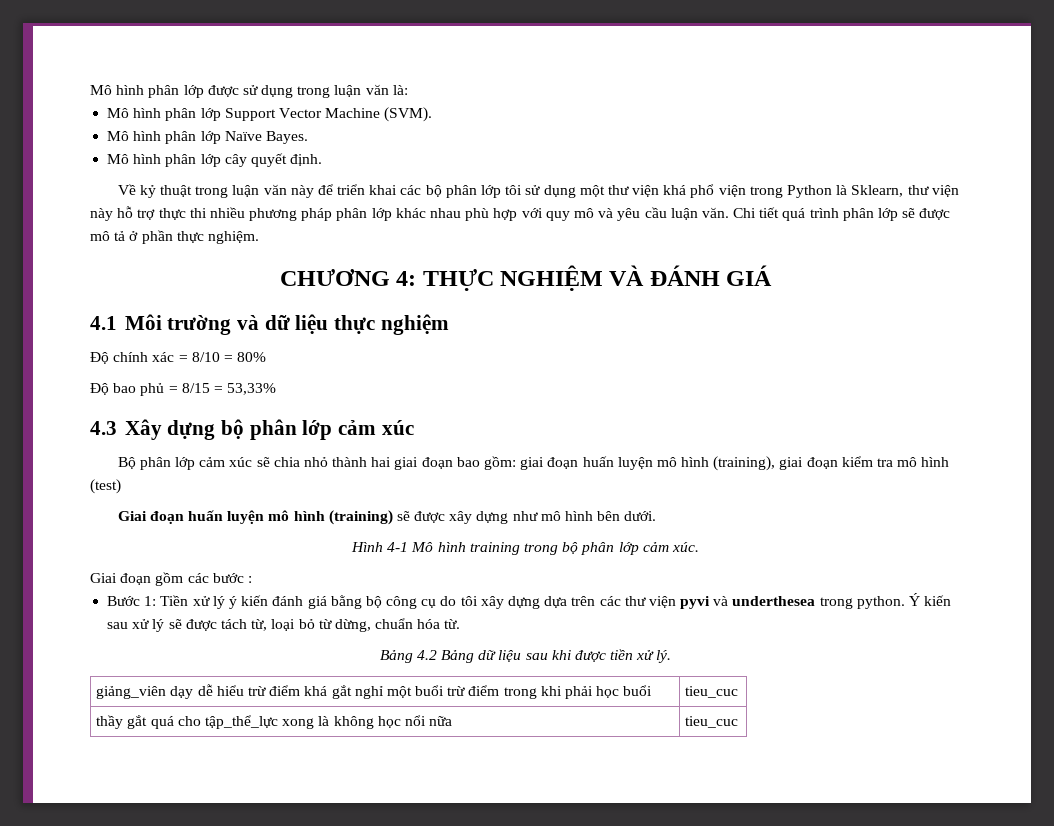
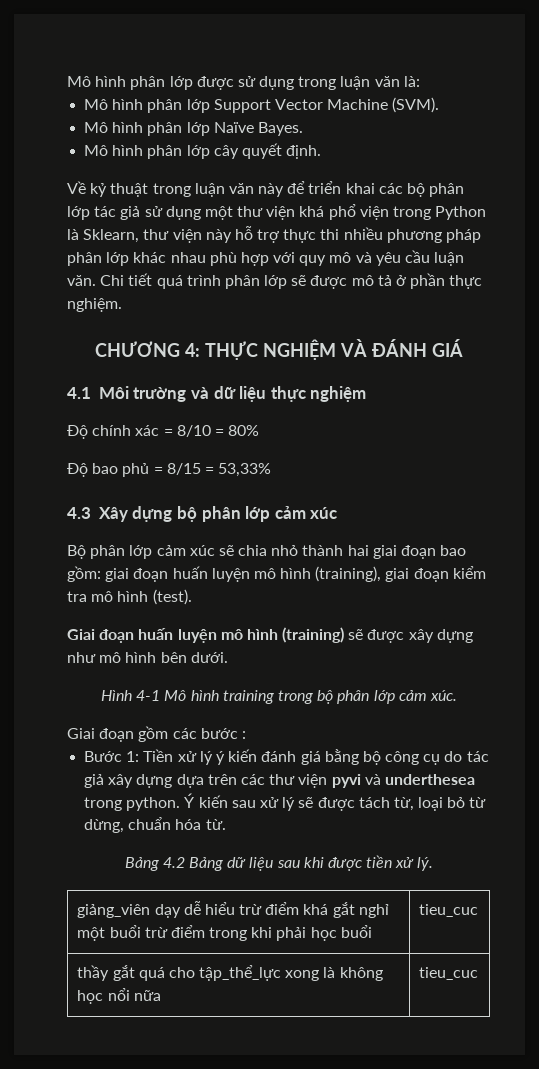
- Về kỷ thuật trong luận văn này để triển khai các bộ phân lớp tôi sử dụng một thư viện khá phổ viện trong Python là Sklearn, thư viện này hỗ trợ thực thi nhiều phương pháp phân lớp khác nhau phù hợp với quy mô và yêu cầu luận văn.
+ Về kỷ thuật trong luận văn này để triển khai các bộ phân lớp tác giả sử dụng một thư viện khá phổ viện trong Python là Sklearn, thư viện này hỗ trợ thực thi nhiều phương pháp phân lớp khác nhau phù hợp với quy mô và yêu cầu luận văn.
- Bộ phân lớp cảm xúc sẽ chia nhỏ thành hai giai đoạn bao gồm: giai đoạn huấn luyện mô hình (training), giai đoạn kiểm tra mô hình (test)
+ Bộ phân lớp cảm xúc sẽ chia nhỏ thành hai giai đoạn bao gồm: giai đoạn huấn luyện mô hình (training), giai đoạn kiểm tra mô hình (test).
- Bước 1: Tiền xử lý ý kiến đánh giá bằng bộ công cụ do tôi xây dựng dựa trên các thư viện pyvi và underthesea trong python.
+ Bước 1: Tiền xử lý ý kiến đánh giá bằng bộ công cụ do tác giả xây dựng dựa trên các thư viện pyvi và underthesea trong python.

